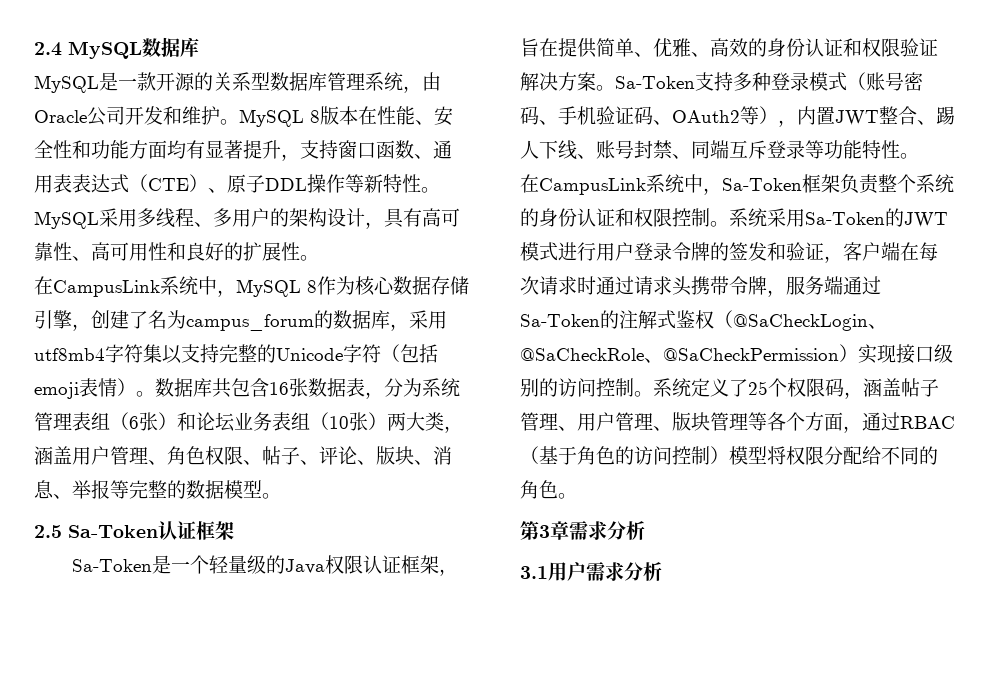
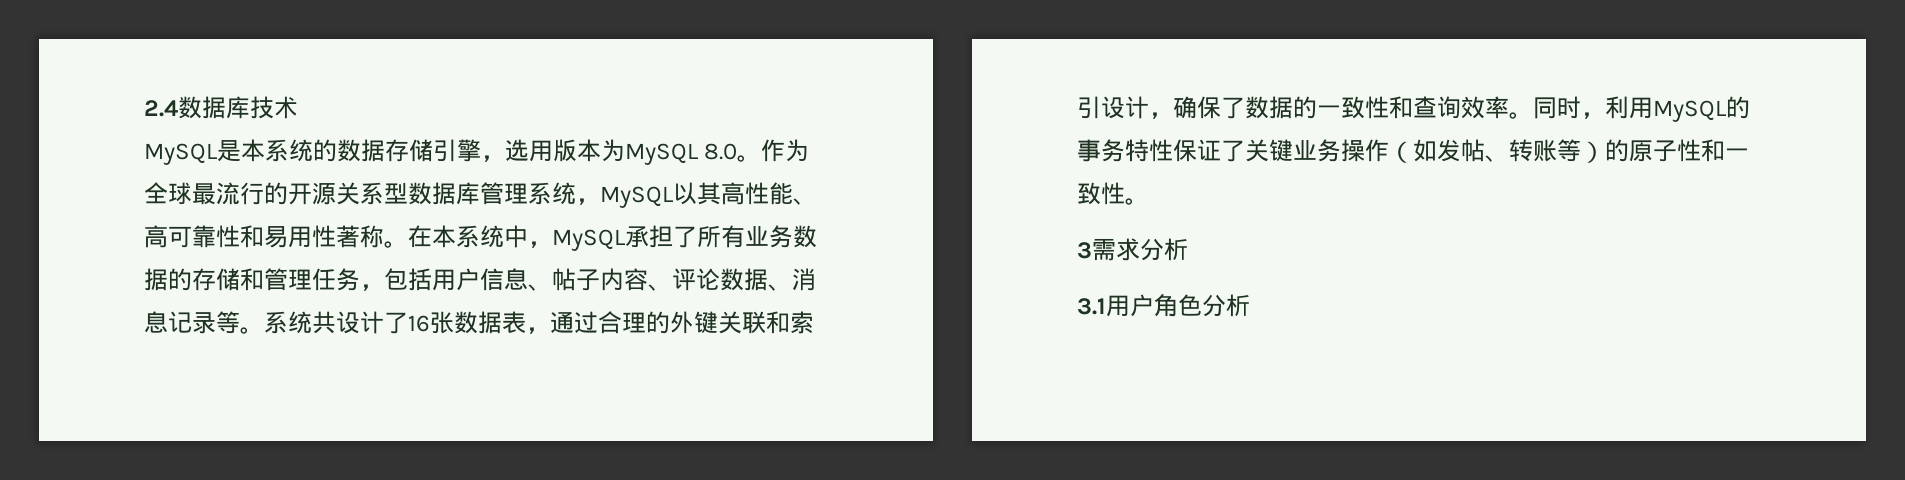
- 2.4 MySQL数据库
+ 2.4数据库技术
- MySQL是一款开源的关系型数据库管理系统，由Oracle公司开发和维护。MySQL 8版本在性能、安全性和功能方面均有显著提升，支持窗口函数、通用表表达式（CTE）、原子DDL操作等新特性。MySQL采用多线程、多用户的架构设计，具有高可靠性、高可用性和良好的扩展性。
- 在CampusLink系统中，MySQL 8作为核心数据存储引擎，创建了名为campus_forum的数据库，采用utf8mb4字符集以支持完整的Unicode字符（包括emoji表情）。数据库共包含16张数据表，分为系统管理表组（6张）和论坛业务表组（10张）两大类，涵盖用户管理、角色权限、帖子、评论、版块、消息、举报等完整的数据模型。
- 2.5 Sa-Token认证框架
- Sa-Token是一个轻量级的Java权限认证框架，旨在提供简单、优雅、高效的身份认证和权限验证解决方案。Sa-Token支持多种登录模式（账号密码、手机验证码、OAuth2等），内置JWT整合、踢人下线、账号封禁、同端互斥登录等功能特性。
- 在CampusLink系统中，Sa-Token框架负责整个系统的身份认证和权限控制。系统采用Sa-Token的JWT模式进行用户登录令牌的签发和验证，客户端在每次请求时通过请求头携带令牌，服务端通过Sa-Token的注解式鉴权（@SaCheckLogin、@SaCheckRole、@SaCheckPermission）实现接口级别的访问控制。系统定义了25个权限码，涵盖帖子管理、用户管理、版块管理等各个方面，通过RBAC（基于角色的访问控制）模型将权限分配给不同的角色。
- 第3章需求分析
+ MySQL是本系统的数据存储引擎，选用版本为MySQL 8.0。作为全球最流行的开源关系型数据库管理系统，MySQL以其高性能、高可靠性和易用性著称。在本系统中，MySQL承担了所有业务数据的存储和管理任务，包括用户信息、帖子内容、评论数据、消息记录等。系统共设计了16张数据表，通过合理的外键关联和索引设计，确保了数据的一致性和查询效率。同时，利用MySQL的事务特性保证了关键业务操作（如发帖、转账等）的原子性和一致性。
+ 3需求分析
- 3.1用户需求分析
+ 3.1用户角色分析

